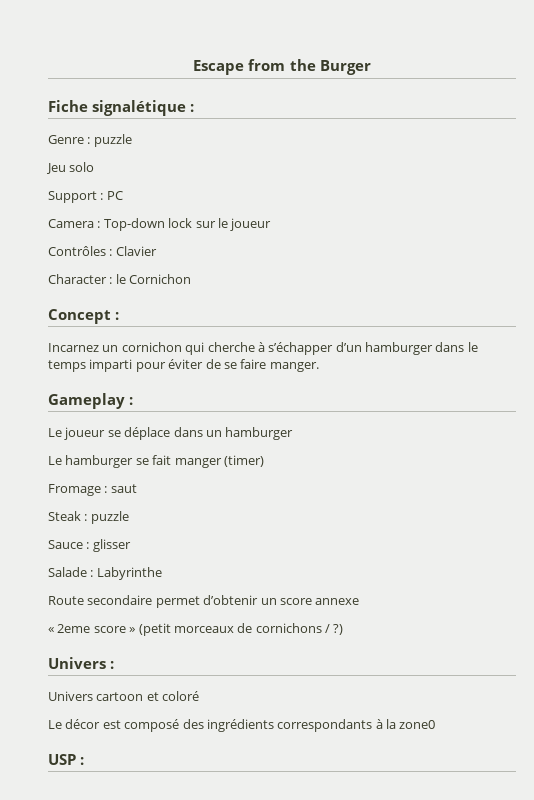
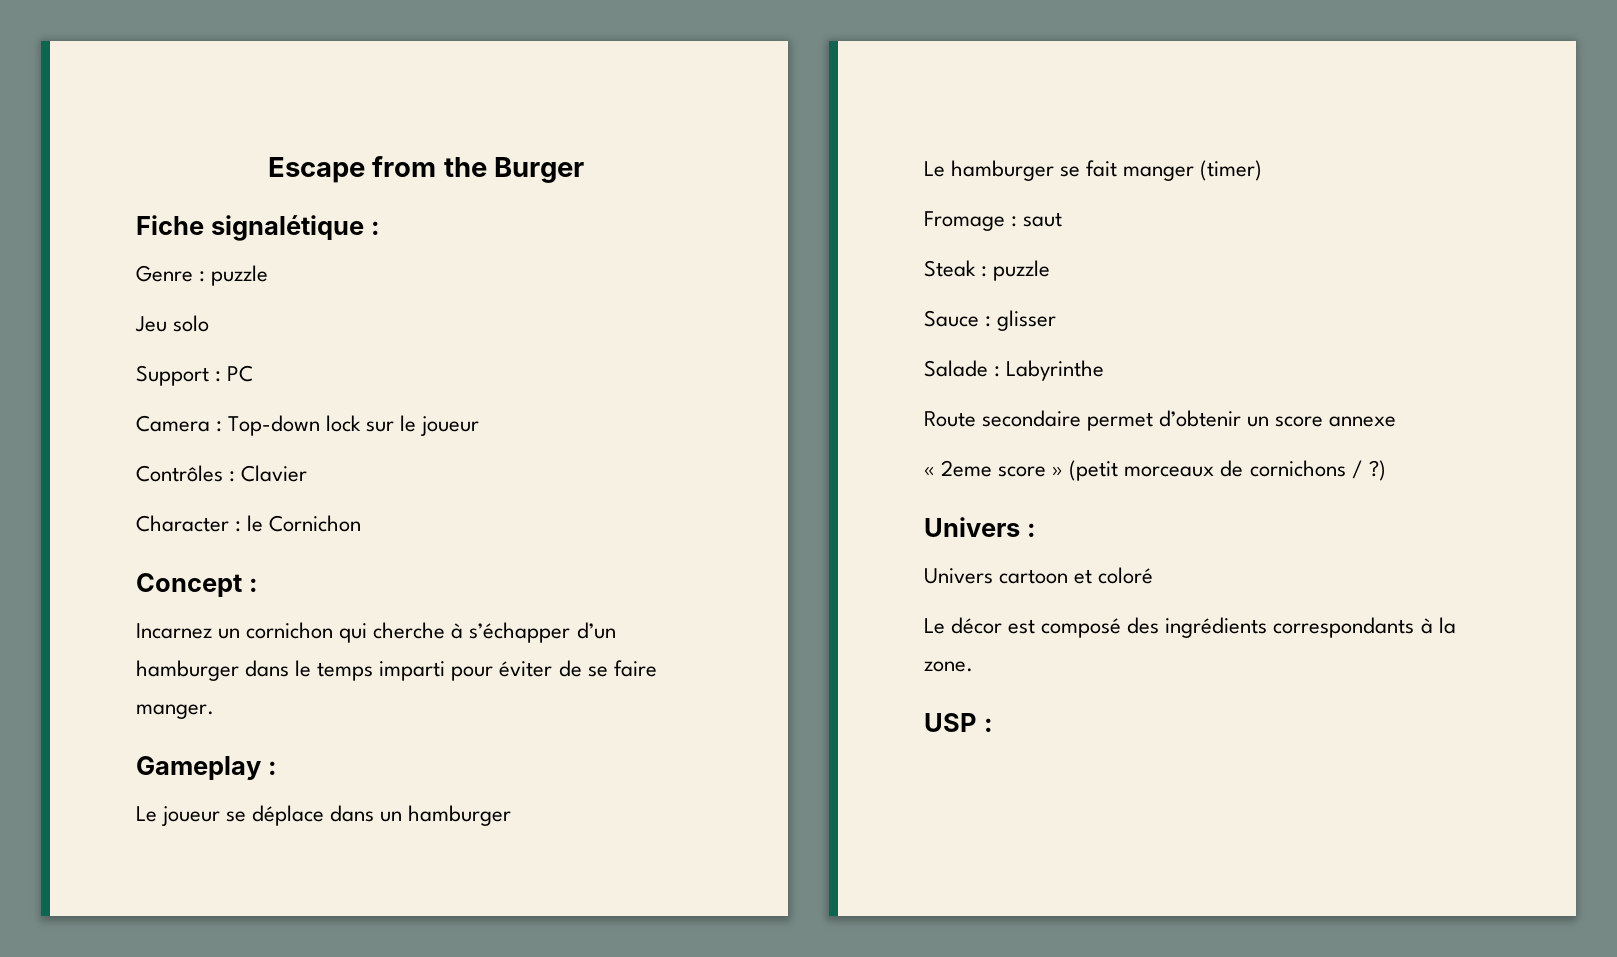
- Le décor est composé des ingrédients correspondants à la zone0
+ Le décor est composé des ingrédients correspondants à la zone.

